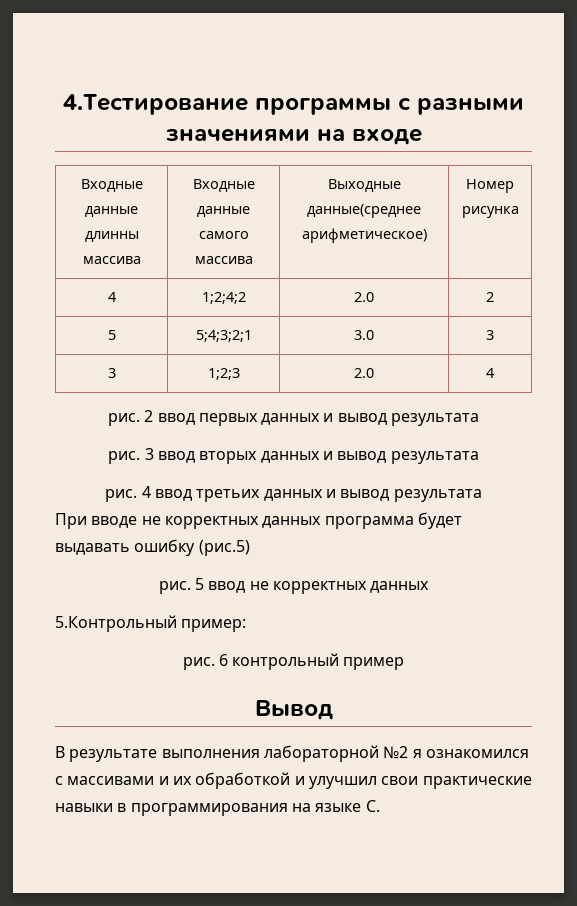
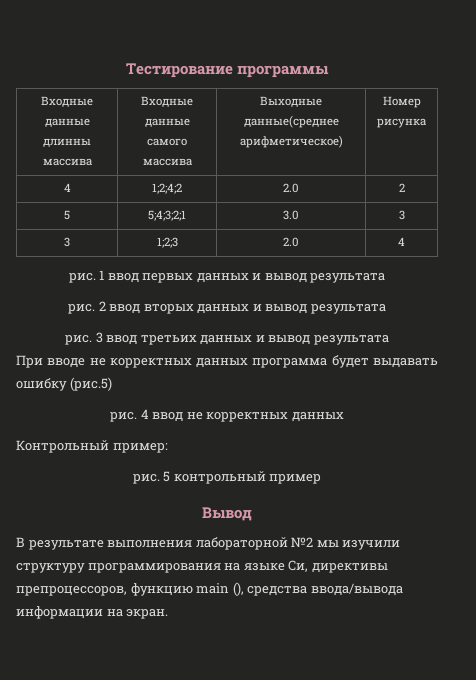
- 4.Тестирование программы с разными значениями на входе
+ Тестирование программы
- 2 ввод первых данных и вывод результата
+ 1 ввод первых данных и вывод результата
- 3 ввод вторых данных и вывод результата
+ 2 ввод вторых данных и вывод результата
- 4 ввод третьих данных и вывод результата
+ 3 ввод третьих данных и вывод результата
- 5 ввод не корректных данных
+ 4 ввод не корректных данных
- 5.Контрольный пример:
+ Контрольный пример:
- 6 контрольный пример
+ 5 контрольный пример
- В результате выполнения лабораторной №2 я ознакомился с массивами и их обработкой и улучшил свои практические навыки в программирования на языке C.
+ В результате выполнения лабораторной №2 мы изучили структуру программирования на языке Си, директивы препроцессоров, функцию main (), средства ввода/вывода информации на экран.

